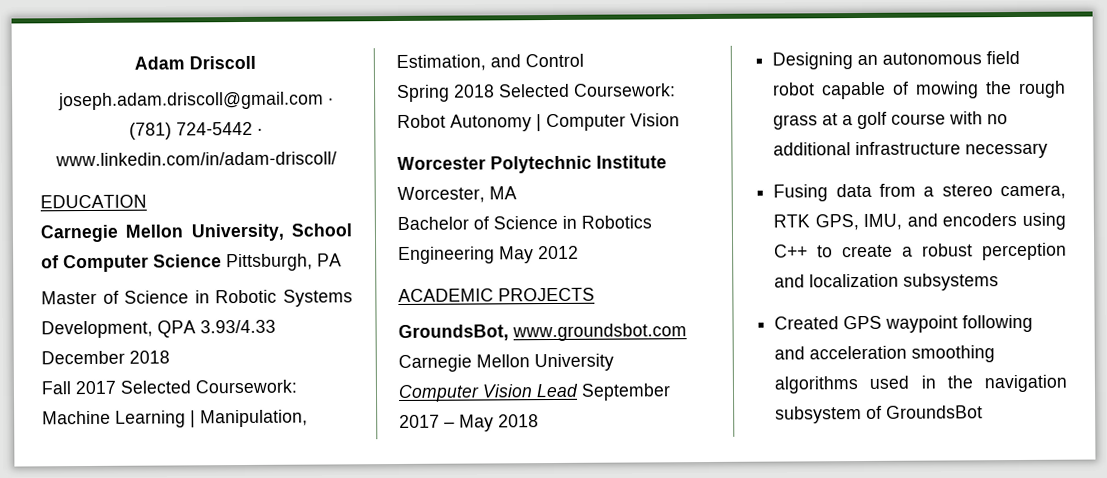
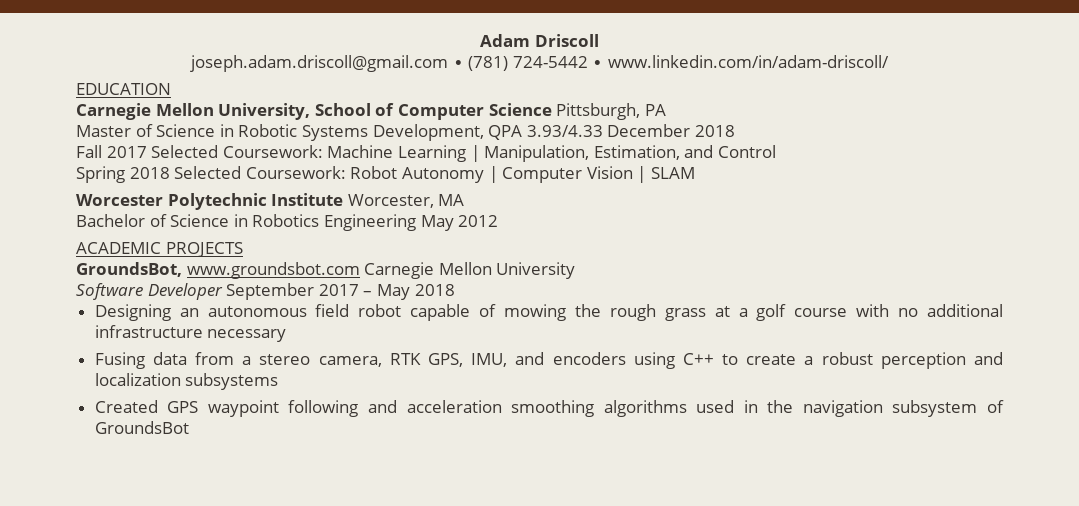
- Spring 2018 Selected Coursework: Robot Autonomy | Computer Vision
+ Spring 2018 Selected Coursework: Robot Autonomy | Computer Vision | SLAM
- Computer Vision Lead September 2017 – May 2018
+ Software Developer September 2017 – May 2018

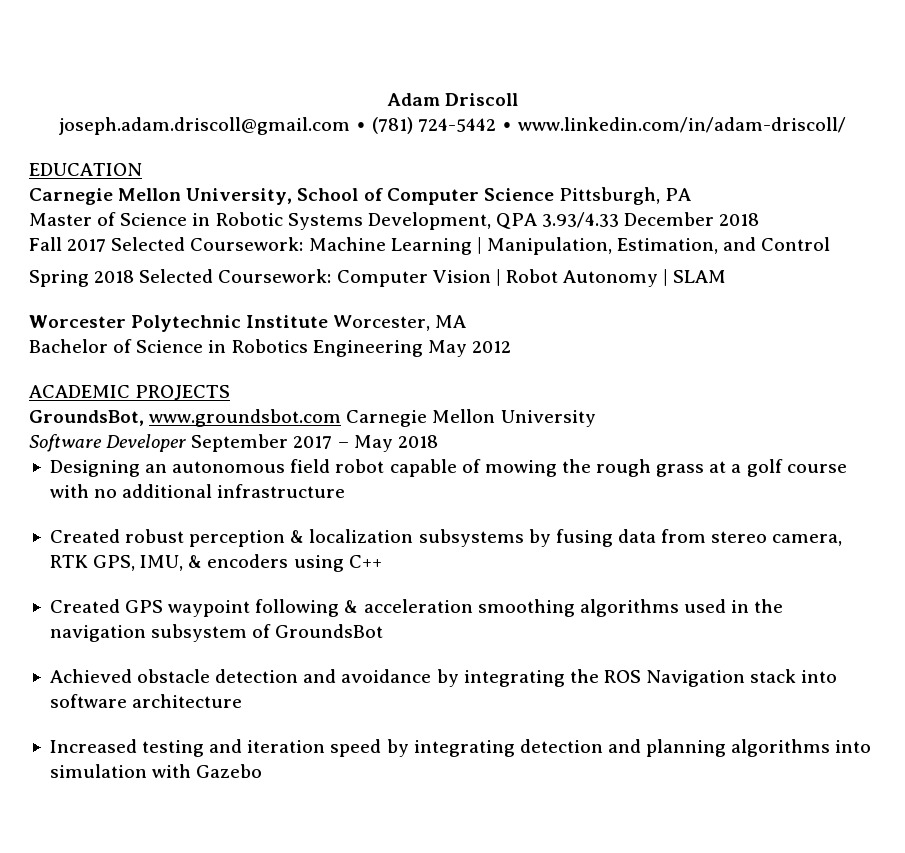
- Spring 2018 Selected Coursework: Robot Autonomy | Computer Vision | SLAM
+ Spring 2018 Selected Coursework: Computer Vision | Robot Autonomy | SLAM
- Designing an autonomous field robot capable of mowing the rough grass at a golf course with no additional infrastructure necessary
- Fusing data from a stereo camera, RTK GPS, IMU, and encoders using C++ to create a robust perception and localization subsystems
+ Designing an autonomous field robot capable of mowing the rough grass at a golf course with no additional infrastructure
+ Created robust perception & localization subsystems by fusing data from stereo camera, RTK GPS, IMU, & encoders using C++
- Created GPS waypoint following and acceleration smoothing algorithms used in the navigation subsystem of GroundsBot
+ Created GPS waypoint following & acceleration smoothing algorithms used in the navigation subsystem of GroundsBot
+ Achieved obstacle detection and avoidance by integrating the ROS Navigation stack into software architecture
+ Increased testing and iteration speed by integrating detection and planning algorithms into simulation with Gazebo

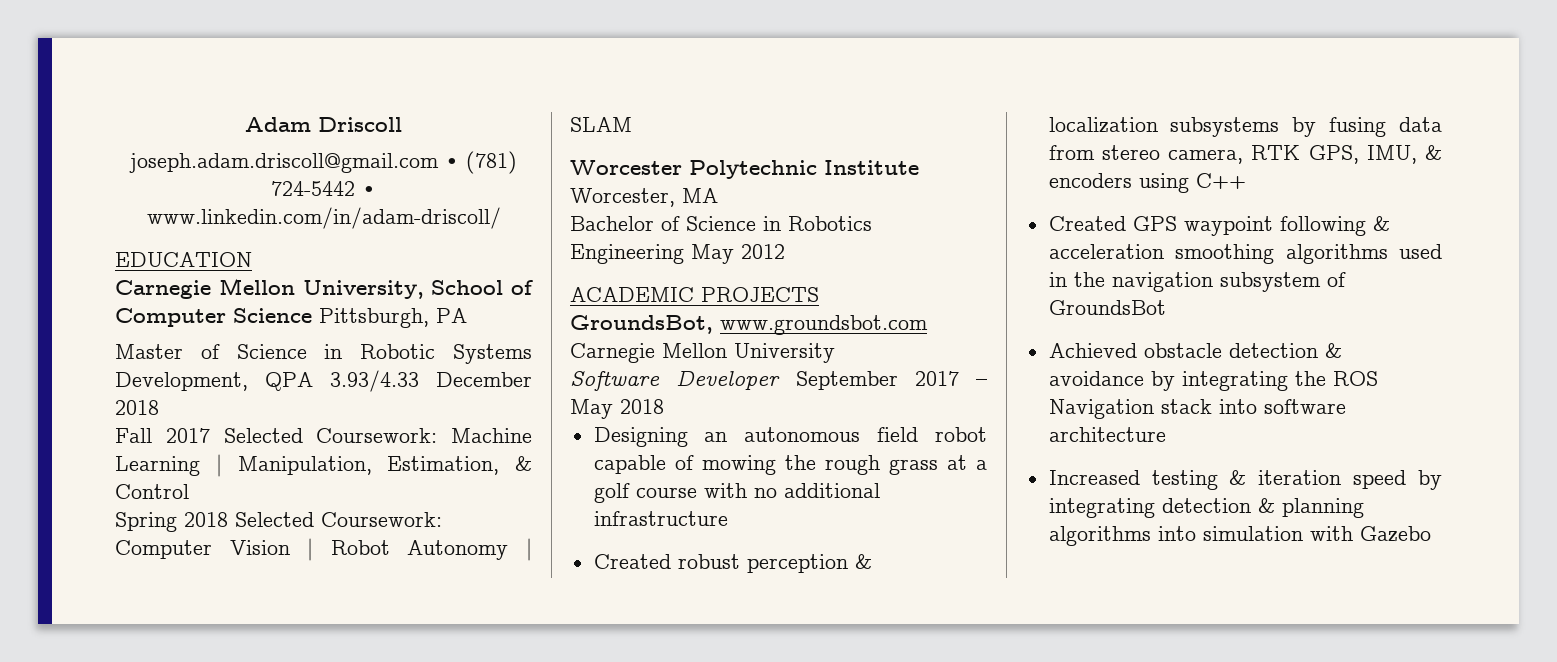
- Fall 2017 Selected Coursework: Machine Learning | Manipulation, Estimation, and Control
+ Fall 2017 Selected Coursework: Machine Learning | Manipulation, Estimation, & Control
- Achieved obstacle detection and avoidance by integrating the ROS Navigation stack into software architecture
+ Achieved obstacle detection & avoidance by integrating the ROS Navigation stack into software architecture
- Increased testing and iteration speed by integrating detection and planning algorithms into simulation with Gazebo
+ Increased testing & iteration speed by integrating detection & planning algorithms into simulation with Gazebo

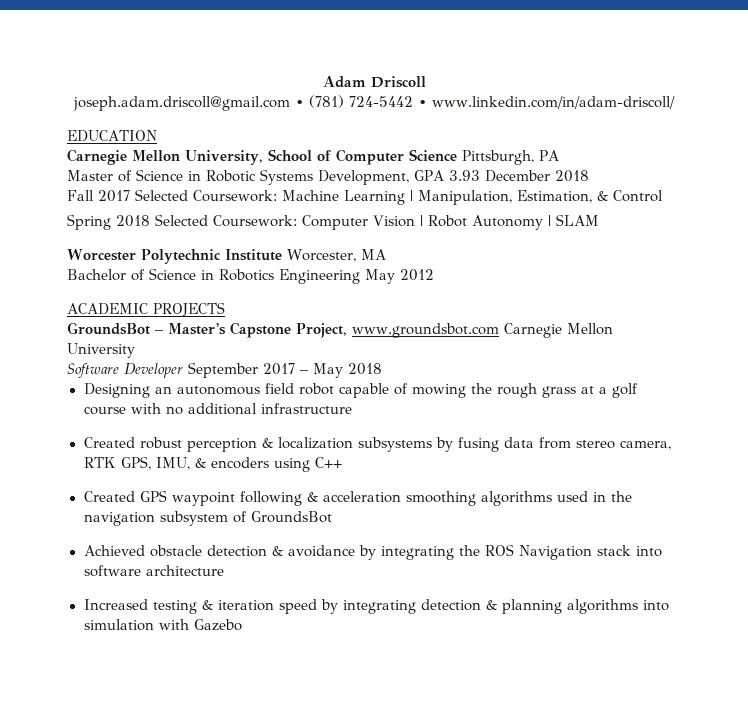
- Master of Science in Robotic Systems Development, QPA 3.93/4.33 December 2018
+ Master of Science in Robotic Systems Development, GPA 3.93 December 2018
- GroundsBot, www.groundsbot.com Carnegie Mellon University
+ GroundsBot – Master’s Capstone Project, www.groundsbot.com Carnegie Mellon University

